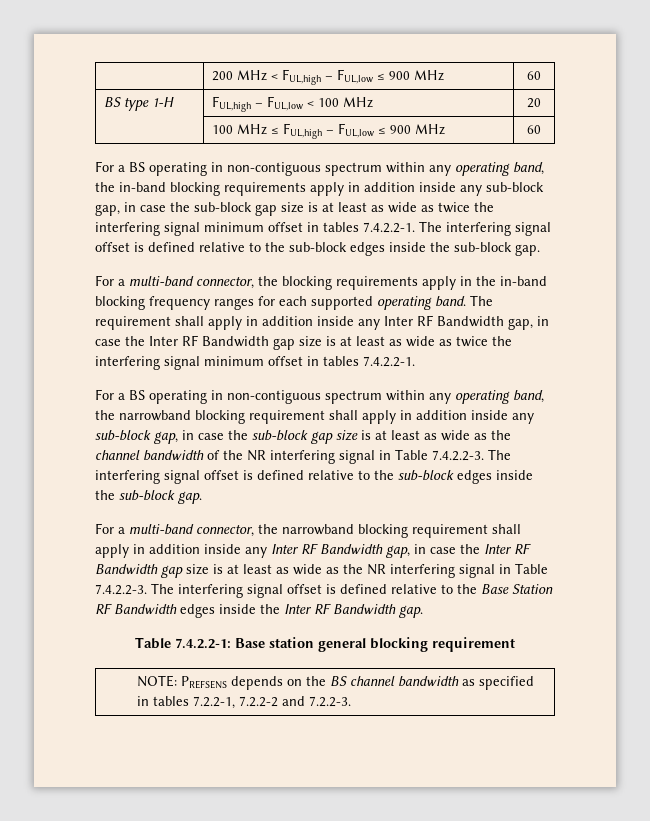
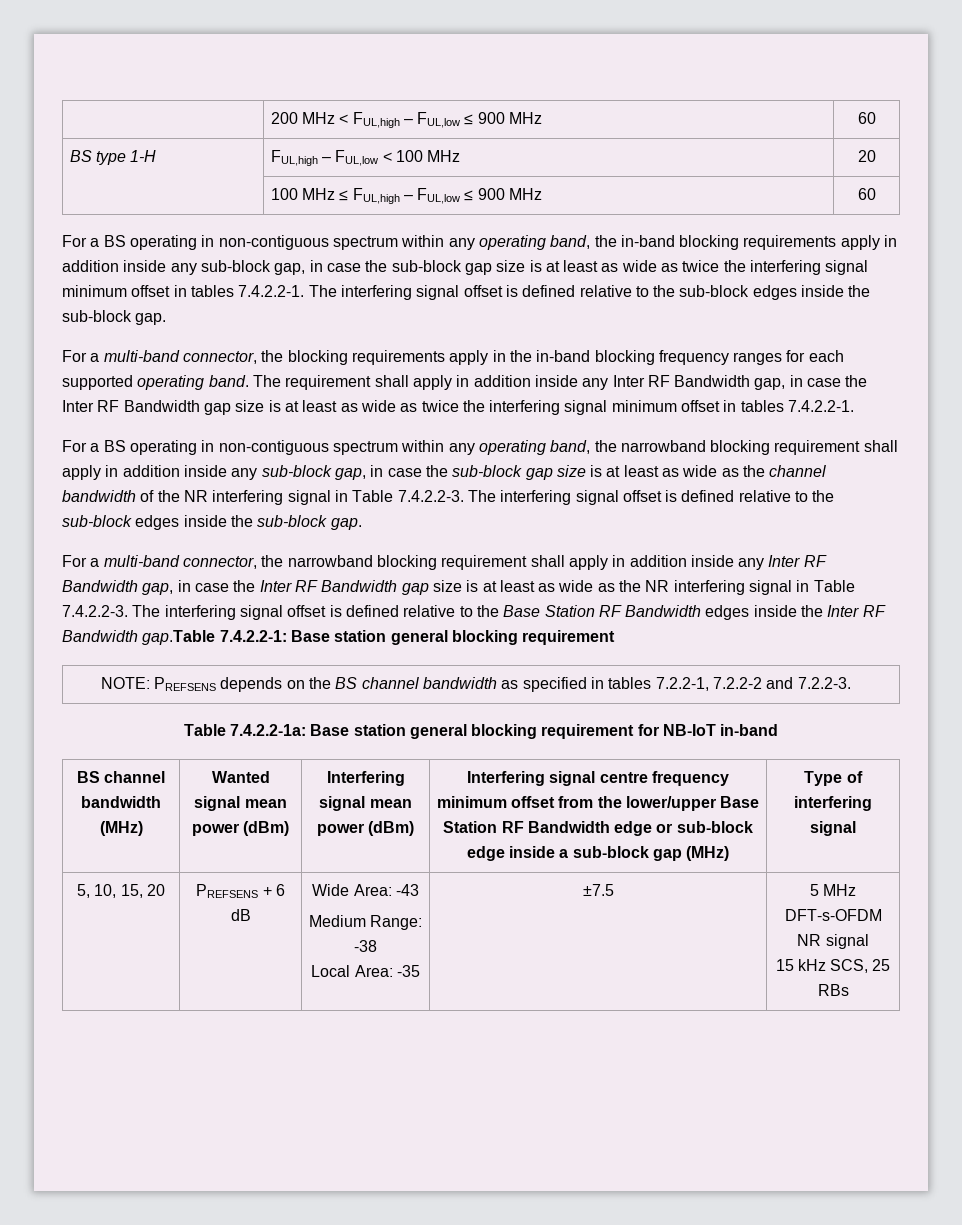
- For a multi-band connector, the narrowband blocking requirement shall apply in addition inside any Inter RF Bandwidth gap, in case the Inter RF Bandwidth gap size is at least as wide as the NR interfering signal in Table 7.4.2.2-3. The interfering signal offset is defined relative to the Base Station RF Bandwidth edges inside the Inter RF Bandwidth gap.
- Table 7.4.2.2-1:
+ For a multi-band connector, the narrowband blocking requirement shall apply in addition inside any Inter RF Bandwidth gap, in case the Inter RF Bandwidth gap size is at least as wide as the NR interfering signal in Table 7.4.2.2-3. The interfering signal offset is defined relative to the Base Station RF Bandwidth edges inside the Inter RF Bandwidth gap.Table 7.4.2.2-1:
+ Table 7.4.2.2-1a: Base station general blocking requirement for NB-IoT in-band
+ BS channel bandwidth (MHz) | Wanted signal mean power (dBm) | Interfering signal mean power (dBm) | Interfering signal centre frequency minimum offset from the lower/upper Base Station RF Bandwidth edge or sub-block edge inside a sub-block gap (MHz) | Type of interfering signal
+ 5, 10, 15, 20 | PREFSENS + 6 dB | Wide Area: -43
+ Medium Range: -38
+ Local Area: -35 | ±7.5 | 5 MHz DFT-s-OFDM NR signal
+ 15 kHz SCS, 25 RBs

